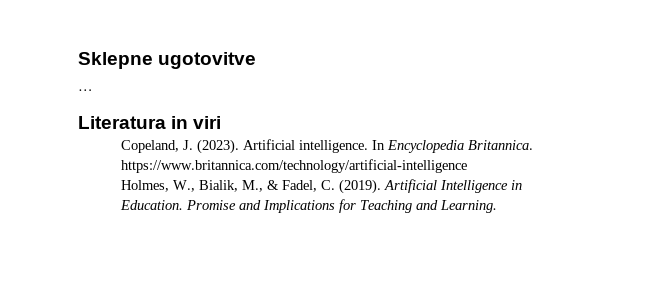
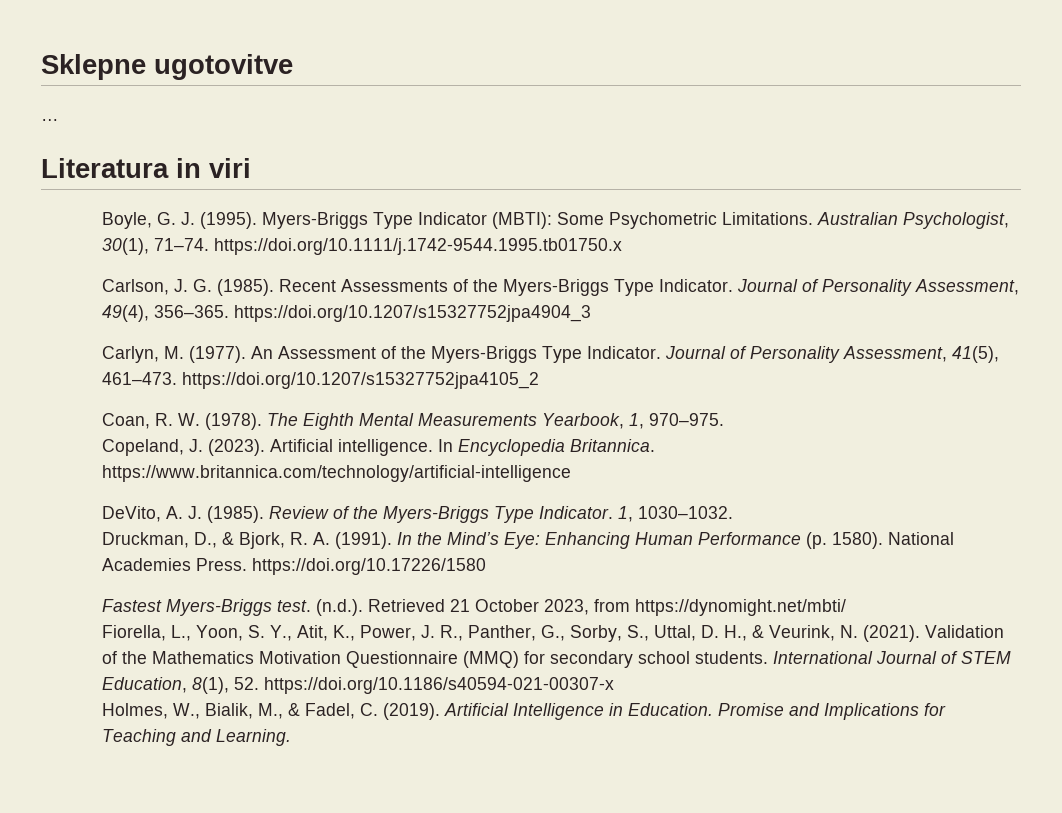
+ Boyle, G. J. (1995). Myers-Briggs Type Indicator (MBTI): Some Psychometric Limitations. Australian Psychologist, 30(1), 71–74. https://doi.org/10.1111/j.1742-9544.1995.tb01750.x
+ Carlson, J. G. (1985). Recent Assessments of the Myers-Briggs Type Indicator. Journal of Personality Assessment, 49(4), 356–365. https://doi.org/10.1207/s15327752jpa4904_3
+ Carlyn, M. (1977). An Assessment of the Myers-Briggs Type Indicator. Journal of Personality Assessment, 41(5), 461–473. https://doi.org/10.1207/s15327752jpa4105_2
+ Coan, R. W. (1978). The Eighth Mental Measurements Yearbook, 1, 970–975.
+ DeVito, A. J. (1985). Review of the Myers-Briggs Type Indicator. 1, 1030–1032.
+ Druckman, D., & Bjork, R. A. (1991). In the Mind’s Eye: Enhancing Human Performance (p. 1580). National Academies Press. https://doi.org/10.17226/1580
+ Fastest Myers-Briggs test. (n.d.). Retrieved 21 October 2023, from https://dynomight.net/mbti/
+ Fiorella, L., Yoon, S. Y., Atit, K., Power, J. R., Panther, G., Sorby, S., Uttal, D. H., & Veurink, N. (2021). Validation of the Mathematics Motivation Questionnaire (MMQ) for secondary school students. International Journal of STEM Education, 8(1), 52. https://doi.org/10.1186/s40594-021-00307-x

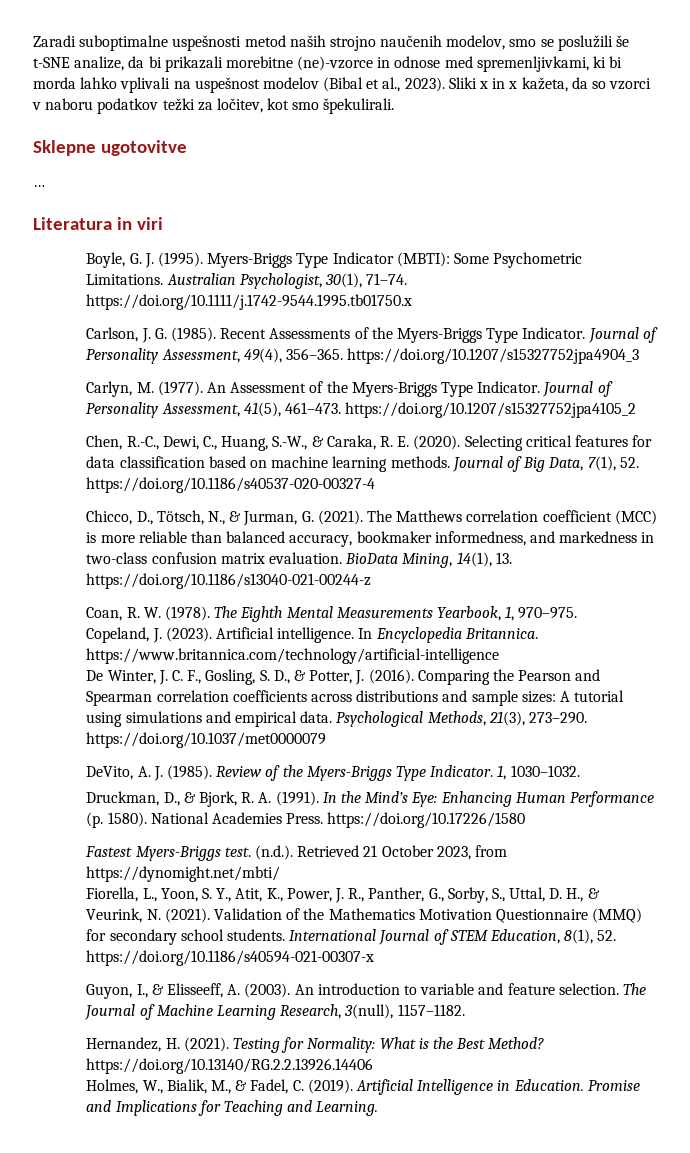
+ Zaradi suboptimalne uspešnosti metod naših strojno naučenih modelov, smo se poslužili še t-SNE analize, da bi prikazali morebitne (ne)-vzorce in odnose med spremenljivkami, ki bi morda lahko vplivali na uspešnost modelov (Bibal et al., 2023). Sliki x in x kažeta, da so vzorci v naboru podatkov težki za ločitev, kot smo špekulirali.
+ Chen, R.-C., Dewi, C., Huang, S.-W., & Caraka, R. E. (2020). Selecting critical features for data classification based on machine learning methods. Journal of Big Data, 7(1), 52. https://doi.org/10.1186/s40537-020-00327-4
+ Chicco, D., Tötsch, N., & Jurman, G. (2021). The Matthews correlation coefficient (MCC) is more reliable than balanced accuracy, bookmaker informedness, and markedness in two-class confusion matrix evaluation. BioData Mining, 14(1), 13. https://doi.org/10.1186/s13040-021-00244-z
+ De Winter, J. C. F., Gosling, S. D., & Potter, J. (2016). Comparing the Pearson and Spearman correlation coefficients across distributions and sample sizes: A tutorial using simulations and empirical data. Psychological Methods, 21(3), 273–290. https://doi.org/10.1037/met0000079
+ Guyon, I., & Elisseeff, A. (2003). An introduction to variable and feature selection. The Journal of Machine Learning Research, 3(null), 1157–1182.
+ Hernandez, H. (2021). Testing for Normality: What is the Best Method? https://doi.org/10.13140/RG.2.2.13926.14406

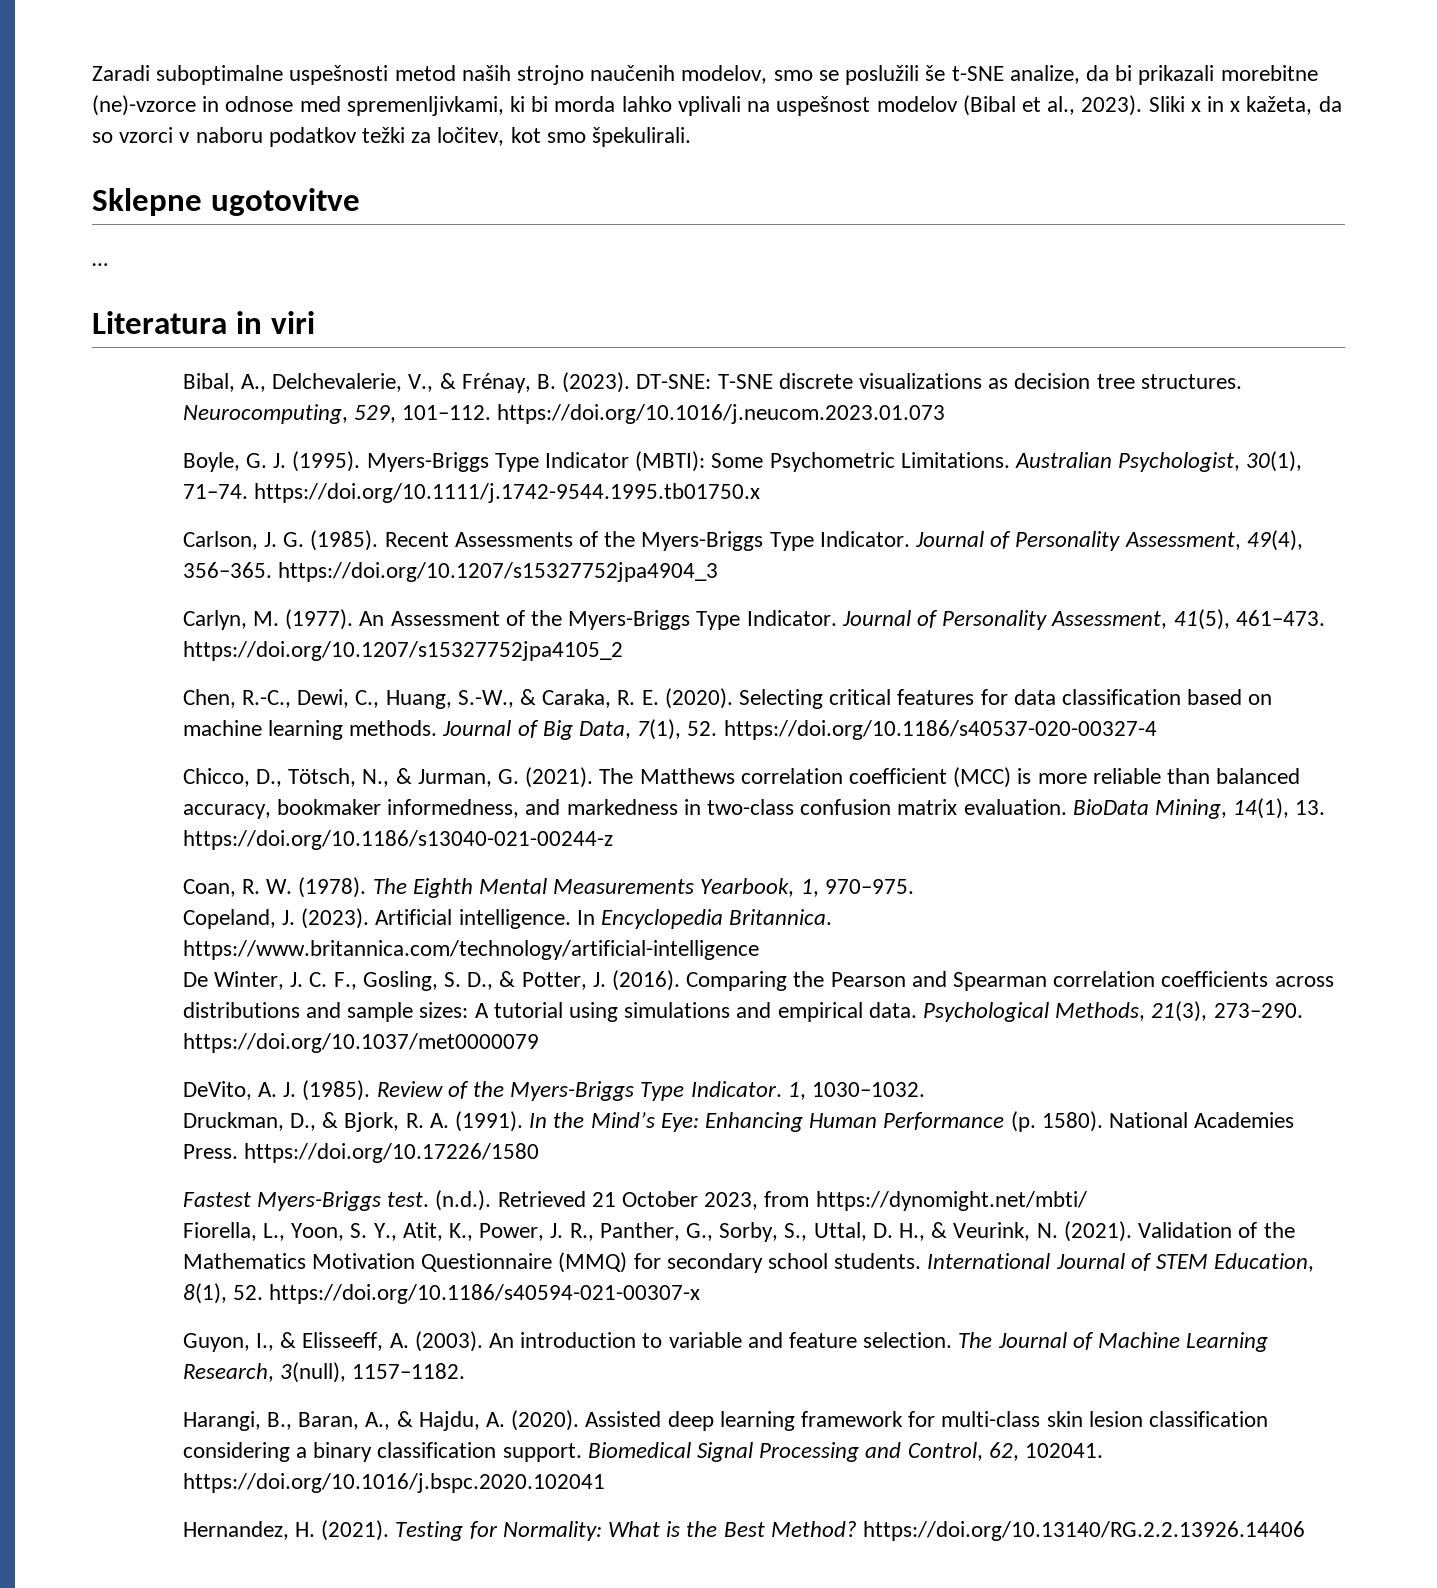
+ Bibal, A., Delchevalerie, V., & Frénay, B. (2023). DT-SNE: T-SNE discrete visualizations as decision tree structures. Neurocomputing, 529, 101–112. https://doi.org/10.1016/j.neucom.2023.01.073
+ Harangi, B., Baran, A., & Hajdu, A. (2020). Assisted deep learning framework for multi-class skin lesion classification considering a binary classification support. Biomedical Signal Processing and Control, 62, 102041. https://doi.org/10.1016/j.bspc.2020.102041
- Holmes, W., Bialik, M., & Fadel, C. (2019). Artificial Intelligence in Education. Promise and Implications for Teaching and Learning.

